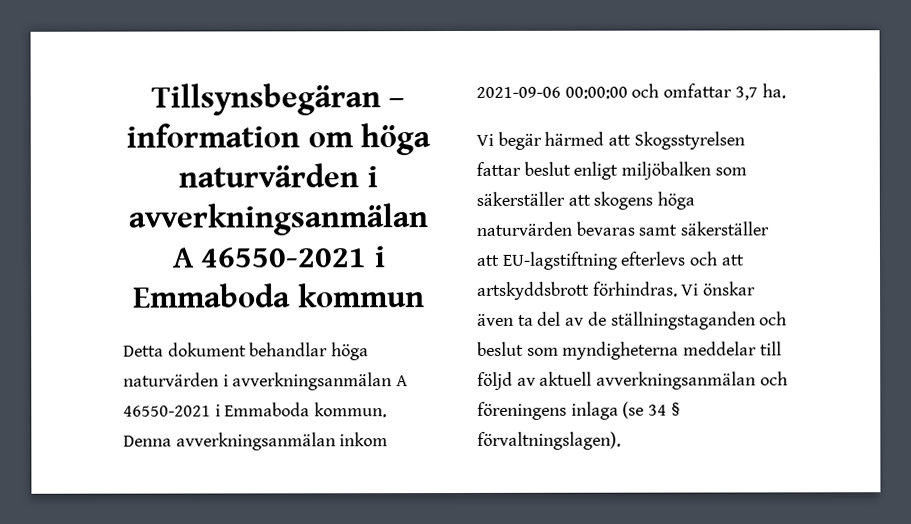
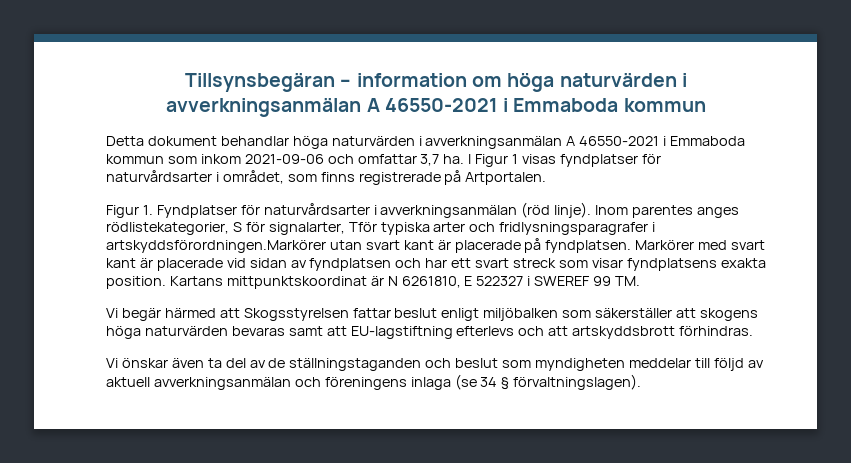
- Detta dokument behandlar höga naturvärden i avverkningsanmälan A 46550-2021 i Emmaboda kommun. Denna avverkningsanmälan inkom 2021-09-06 00:00:00 och omfattar 3,7 ha.
+ Detta dokument behandlar höga naturvärden i avverkningsanmälan A 46550-2021 i Emmaboda kommun som inkom 2021-09-06 och omfattar 3,7 ha. I Figur 1 visas fyndplatser för naturvårdsarter i området, som finns registrerade på Artportalen.
+ Figur 1. Fyndplatser för naturvårdsarter i avverkningsanmälan (röd linje). Inom parentes anges rödlistekategorier, S för signalarter, Tför typiska arter och fridlysningsparagrafer i artskyddsförordningen.Markörer utan svart kant är placerade på fyndplatsen. Markörer med svart kant är placerade vid sidan av fyndplatsen och har ett svart streck som visar fyndplatsens exakta position. Kartans mittpunktskoordinat är N 6261810, E 522327 i SWEREF 99 TM.
- Vi begär härmed att Skogsstyrelsen fattar beslut enligt miljöbalken som säkerställer att skogens höga naturvärden bevaras samt säkerställer att EU-lagstiftning efterlevs och att artskyddsbrott förhindras. Vi önskar även ta del av de ställningstaganden och beslut som myndigheterna meddelar till följd av aktuell avverkningsanmälan och föreningens inlaga (se 34 § förvaltningslagen).
+ Vi begär härmed att Skogsstyrelsen fattar beslut enligt miljöbalken som säkerställer att skogens höga naturvärden bevaras samt att EU-lagstiftning efterlevs och att artskyddsbrott förhindras.
+ Vi önskar även ta del av de ställningstaganden och beslut som myndigheten meddelar till följd av aktuell avverkningsanmälan och föreningens inlaga (se 34 § förvaltningslagen).

